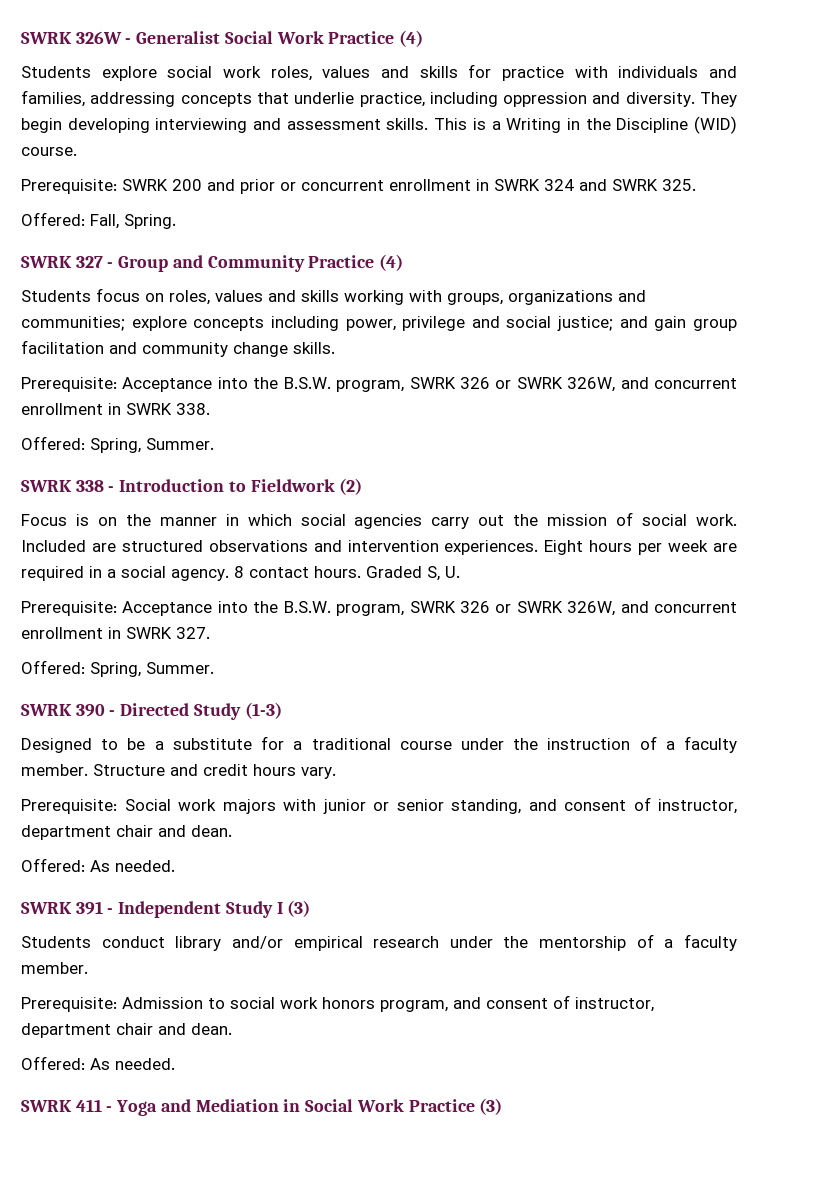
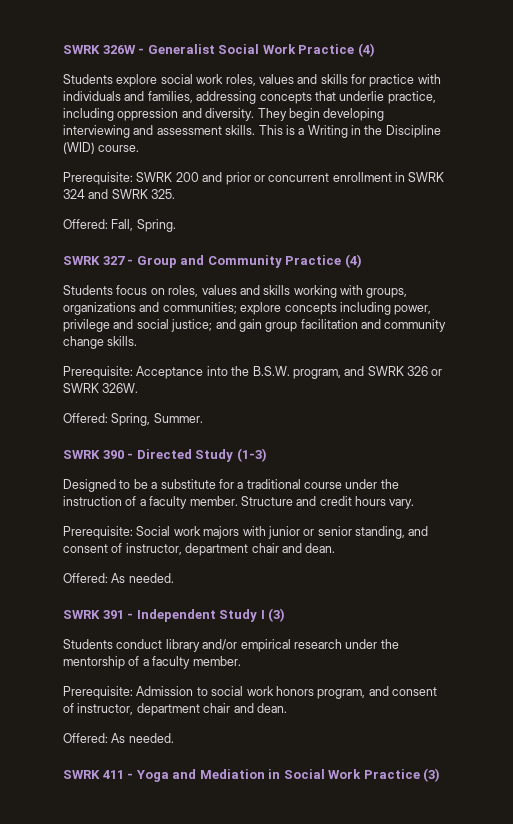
- Prerequisite: Acceptance into the B.S.W. program, SWRK 326 or SWRK 326W, and concurrent enrollment in SWRK 338.
- Offered: Spring, Summer.
- SWRK 338 - Introduction to Fieldwork (2)
- Focus is on the manner in which social agencies carry out the mission of social work. Included are structured observations and intervention experiences. Eight hours per week are required in a social agency. 8 contact hours. Graded S, U.
- Prerequisite: Acceptance into the B.S.W. program, SWRK 326 or SWRK 326W, and concurrent enrollment in SWRK 327.
+ Prerequisite: Acceptance into the B.S.W. program, and SWRK 326 or SWRK 326W.

